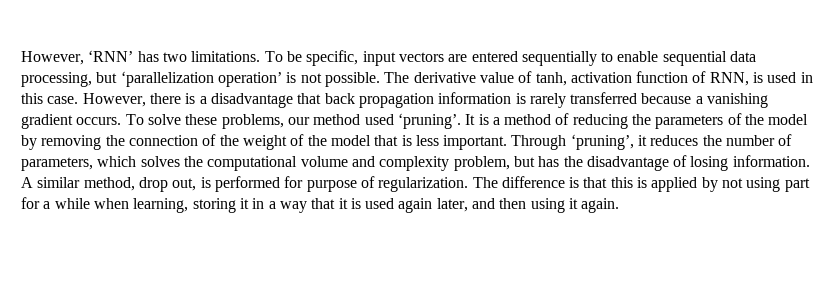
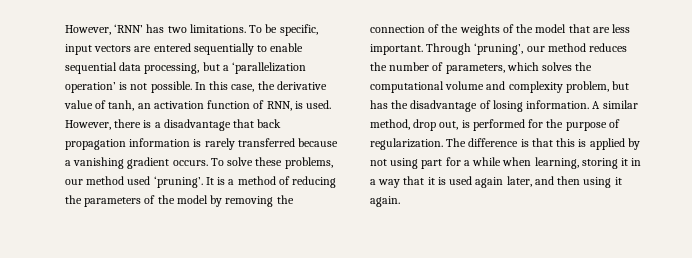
- To be specific, input vectors are entered sequentially to enable sequential data processing, but ‘parallelization operation’ is not possible.
+ To be specific, input vectors are entered sequentially to enable sequential data processing, but a ‘parallelization operation’ is not possible.
- The derivative value of tanh, activation function of RNN, is used in this case.
+ In this case, the derivative value of tanh, an activation function of RNN, is used.
- It is a method of reducing the parameters of the model by removing the connection of the weight of the model that is less important.
+ It is a method of reducing the parameters of the model by removing the connection of the weights of the model that are less important.
- Through ‘pruning’, it reduces the number of parameters, which solves the computational volume and complexity problem, but has the disadvantage of losing information.
+ Through ‘pruning’, our method reduces the number of parameters, which solves the computational volume and complexity problem, but has the disadvantage of losing information.
- A similar method, drop out, is performed for purpose of regularization.
+ A similar method, drop out, is performed for the purpose of regularization.

